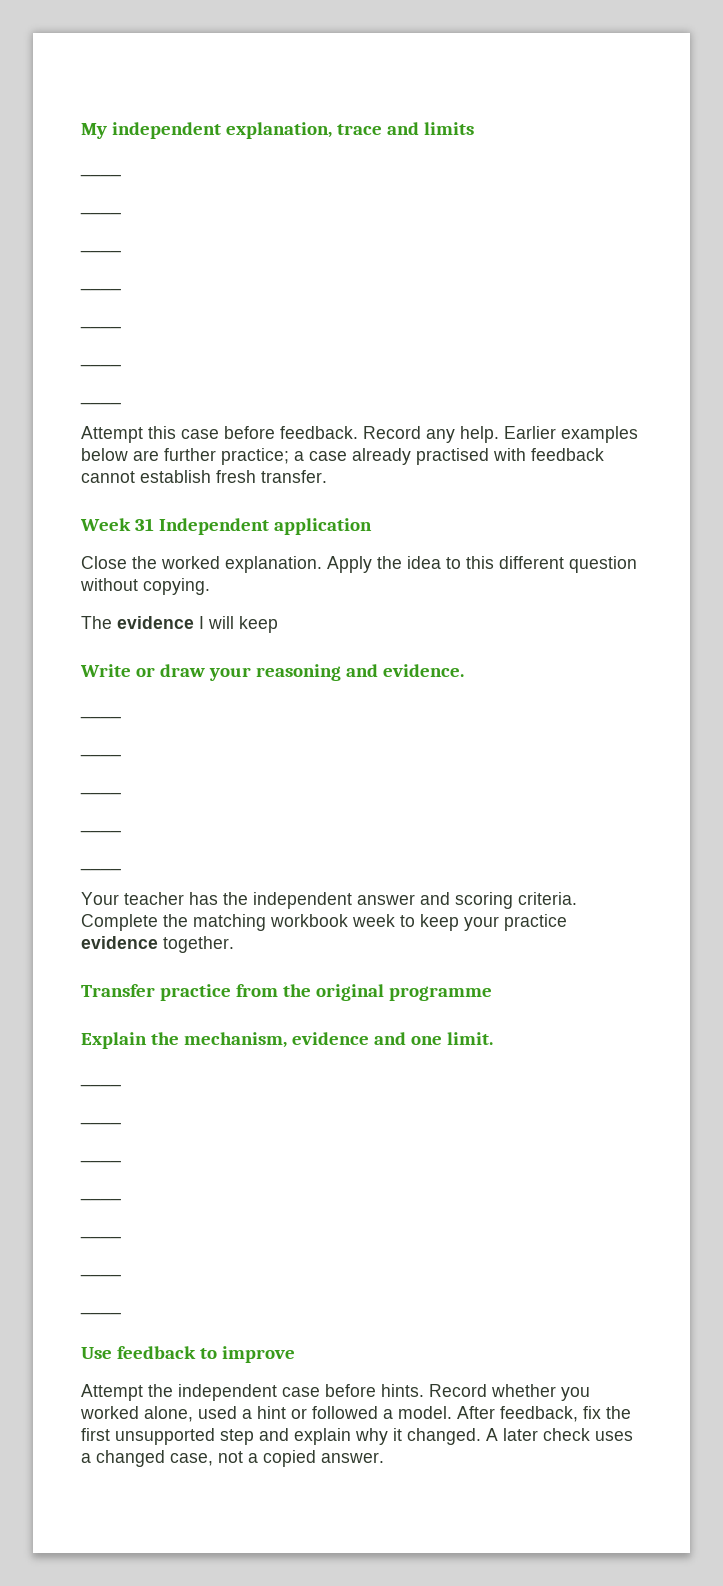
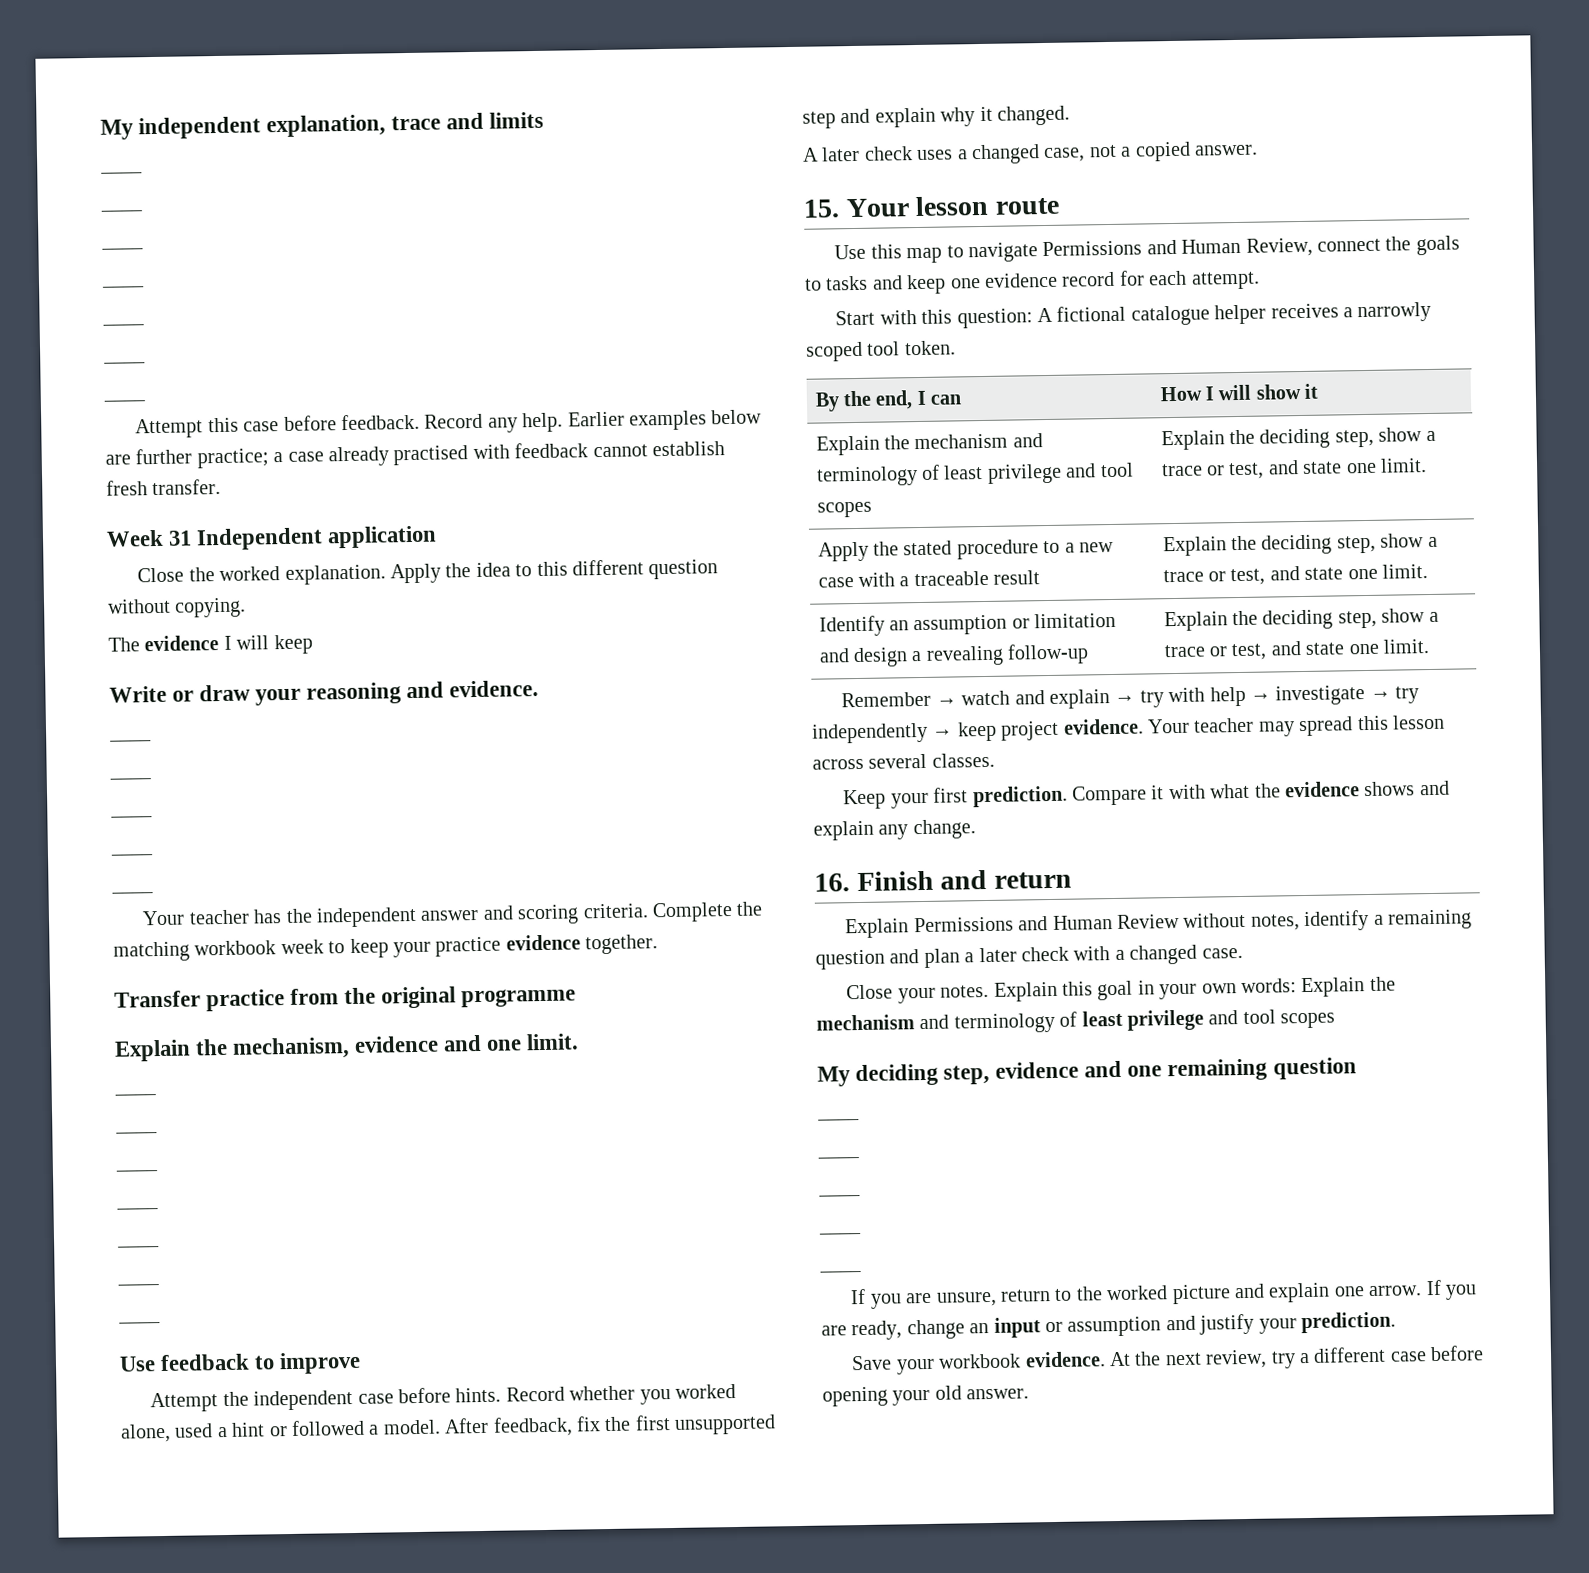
- After feedback, fix the first unsupported step and explain why it changed. A later check uses a changed case, not a copied answer.
+ After feedback, fix the first unsupported step and explain why it changed.
+ A later check uses a changed case, not a copied answer.
+ 15. Your lesson route
+ Use this map to navigate Permissions and Human Review, connect the goals to tasks and keep one evidence record for each attempt.
+ Start with this question: A fictional catalogue helper receives a narrowly scoped tool token.
+ By the end, I can | How I will show it
+ Explain the mechanism and terminology of least privilege and tool scopes | Explain the deciding step, show a trace or test, and state one limit.
+ Apply the stated procedure to a new case with a traceable result | Explain the deciding step, show a trace or test, and state one limit.
+ Identify an assumption or limitation and design a revealing follow-up | Explain the deciding step, show a trace or test, and state one limit.
+ Remember → watch and explain → try with help → investigate → try independently → keep project evidence. Your teacher may spread this lesson across several classes.
+ Keep your first prediction. Compare it with what the evidence shows and explain any change.
+ 16. Finish and return
+ Explain Permissions and Human Review without notes, identify a remaining question and plan a later check with a changed case.
+ Close your notes. Explain this goal in your own words: Explain the mechanism and terminology of least privilege and tool scopes
+ My deciding step, evidence and one remaining question
+ ____
+ ____
+ ____
+ ____
+ ____
+ If you are unsure, return to the worked picture and explain one arrow. If you are ready, change an input or assumption and justify your prediction.
+ Save your workbook evidence. At the next review, try a different case before opening your old answer.

